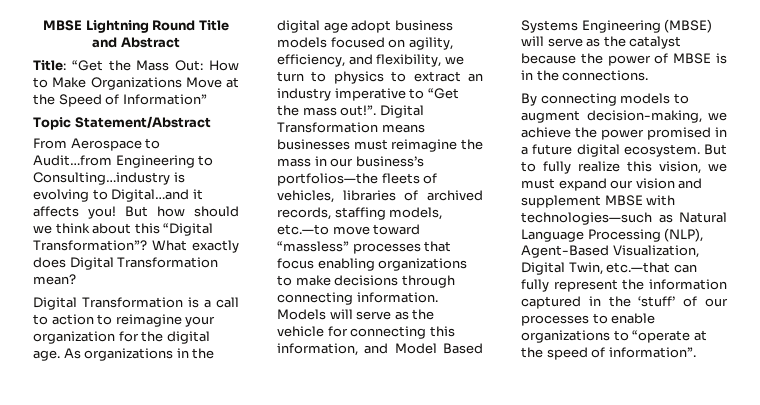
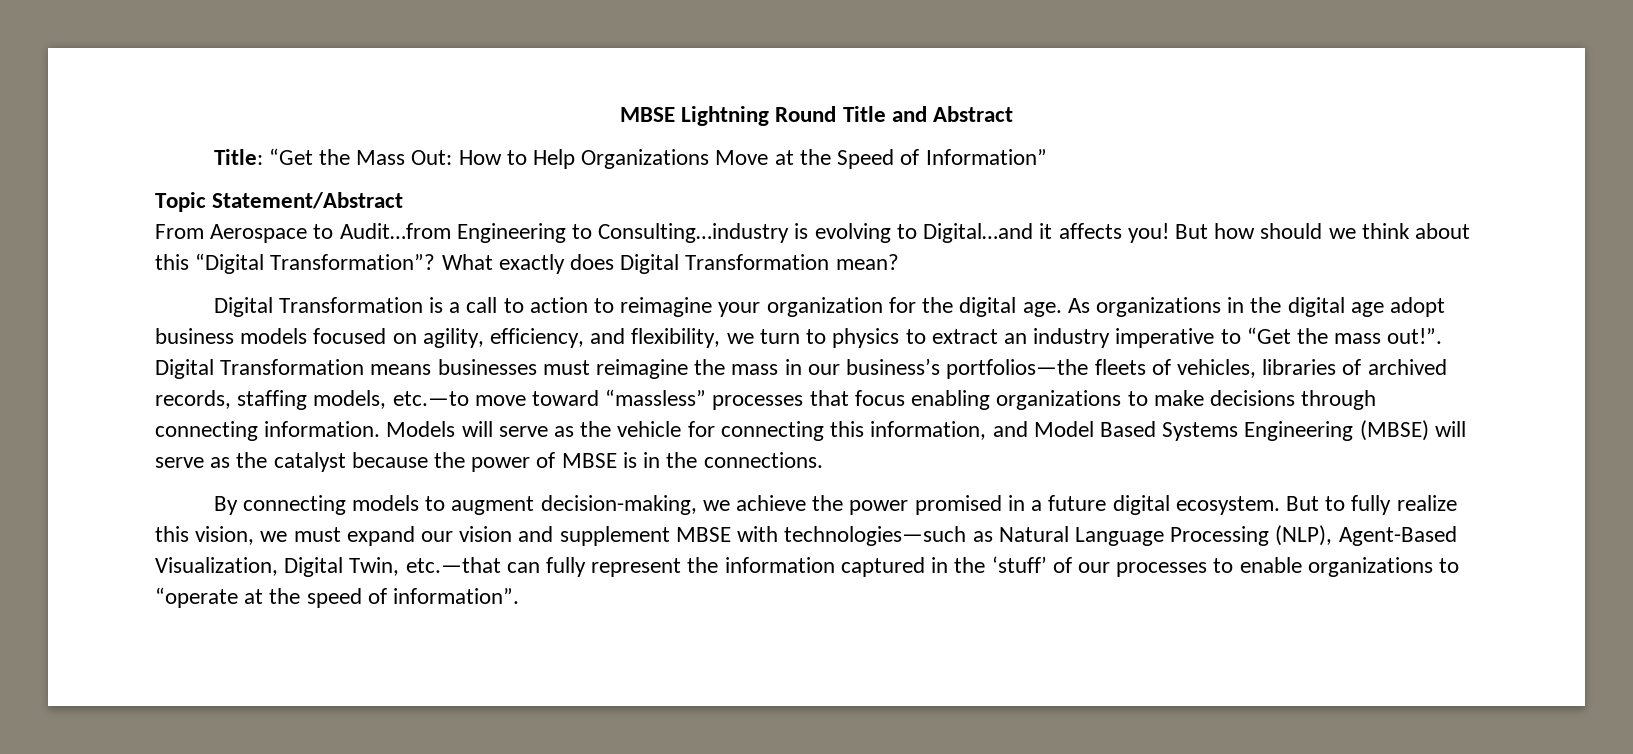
- Title: “Get the Mass Out: How to Make Organizations Move at the Speed of Information”
+ Title: “Get the Mass Out: How to Help Organizations Move at the Speed of Information”

